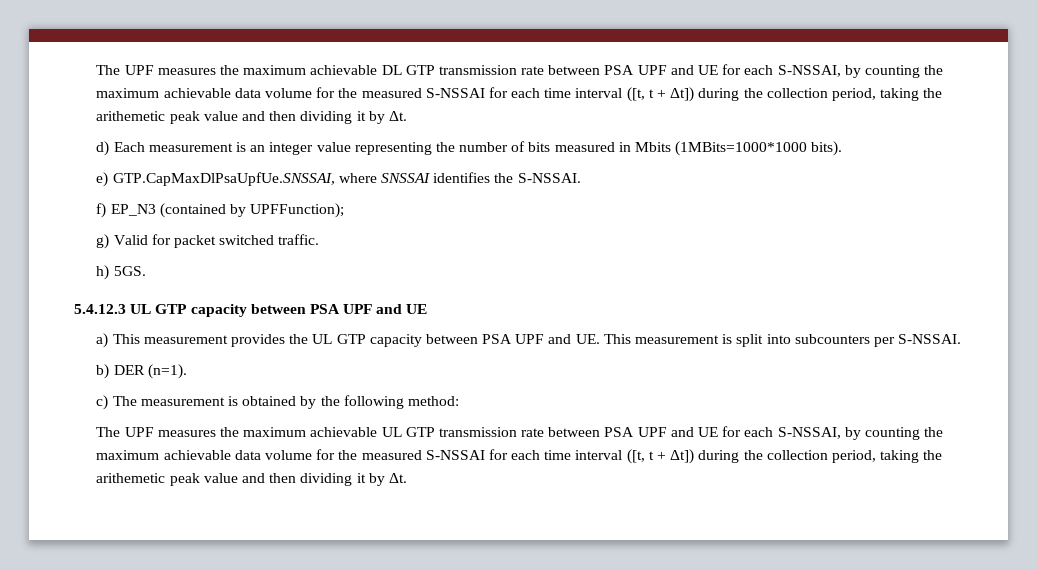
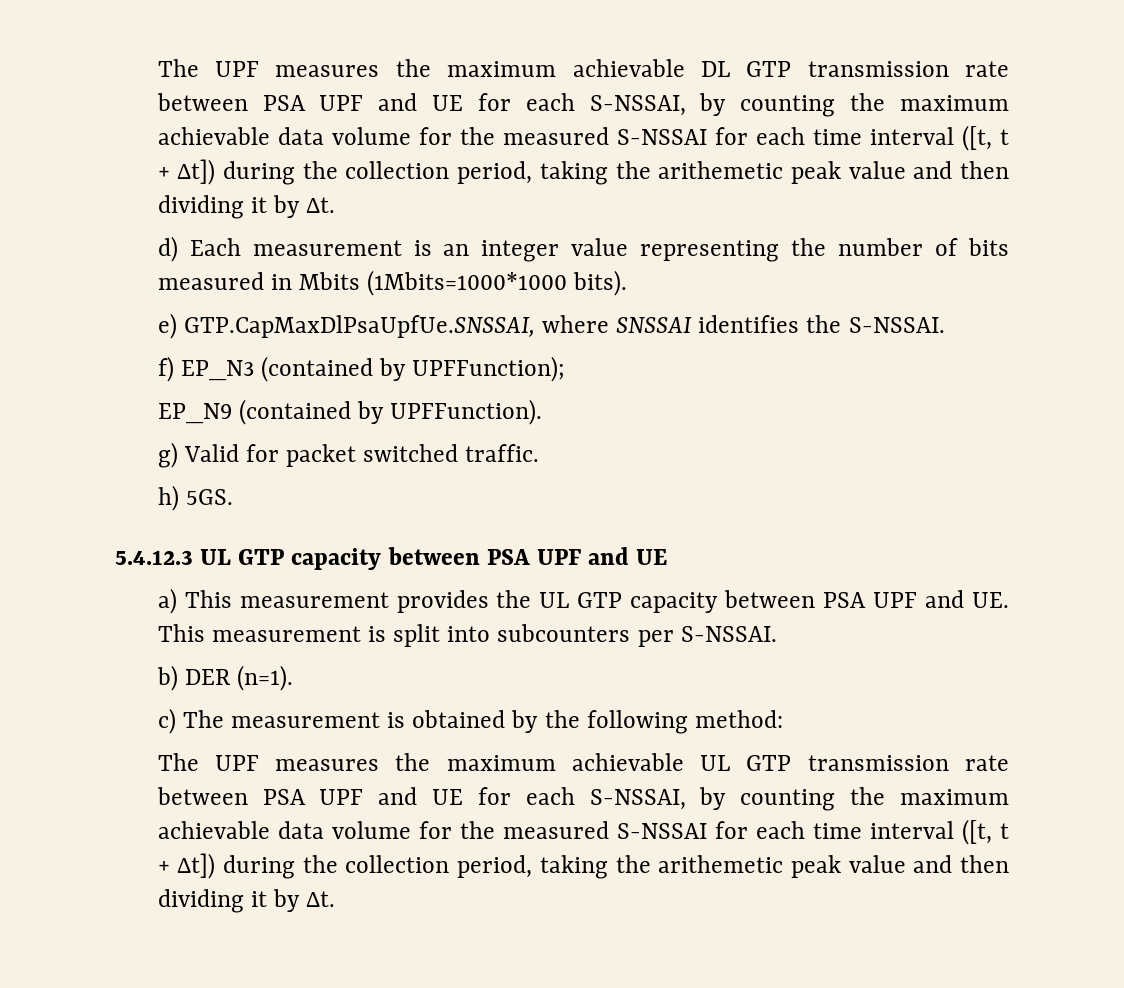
- d) Each measurement is an integer value representing the number of bits measured in Mbits (1MBits=1000*1000 bits).
+ d) Each measurement is an integer value representing the number of bits measured in Mbits (1Mbits=1000*1000 bits).
+ EP_N9 (contained by UPFFunction).

